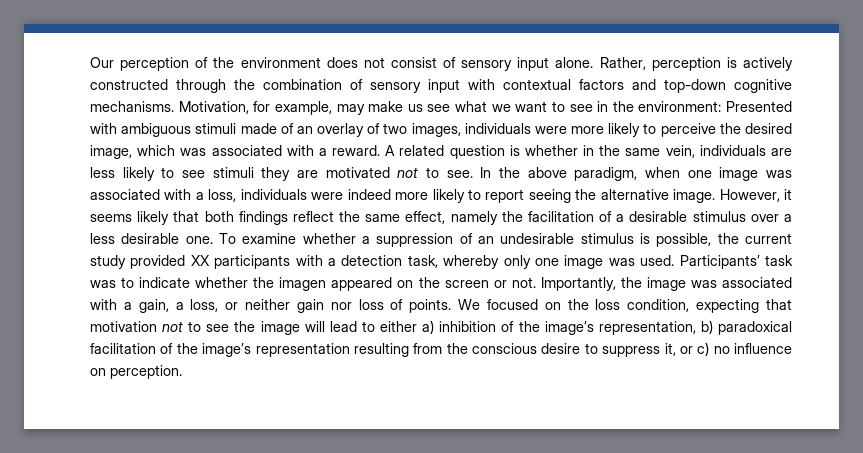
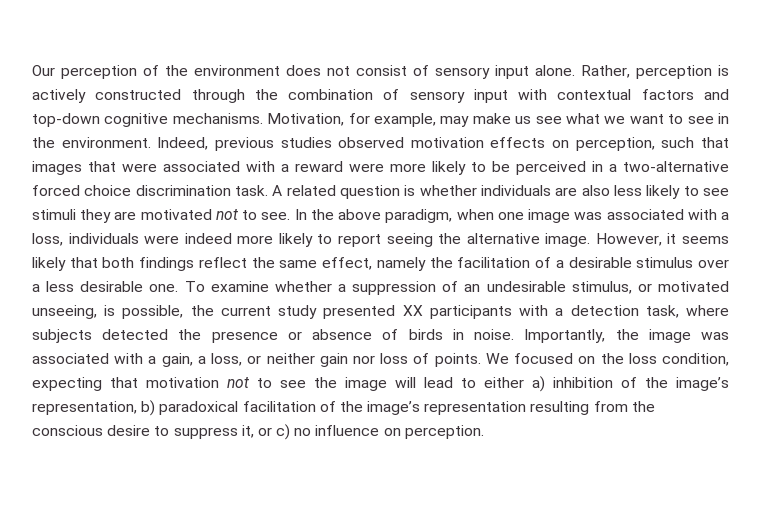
- Motivation, for example, may make us see what we want to see in the environment: Presented with ambiguous stimuli made of an overlay of two images, individuals were more likely to perceive the desired image, which was associated with a reward.
+ Motivation, for example, may make us see what we want to see in the environment. Indeed, previous studies observed motivation effects on perception, such that images that were associated with a reward were more likely to be perceived in a two-alternative forced choice discrimination task.
- A related question is whether in the same vein, individuals are less likely to see stimuli they are motivated not to see.
+ A related question is whether individuals are also less likely to see stimuli they are motivated not to see.
- To examine whether a suppression of an undesirable stimulus is possible, the current study provided XX participants with a detection task, whereby only one image was used. Participants’ task was to indicate whether the imagen appeared on the screen or not.
+ To examine whether a suppression of an undesirable stimulus, or motivated unseeing, is possible, the current study presented XX participants with a detection task, where subjects detected the presence or absence of birds in noise.

